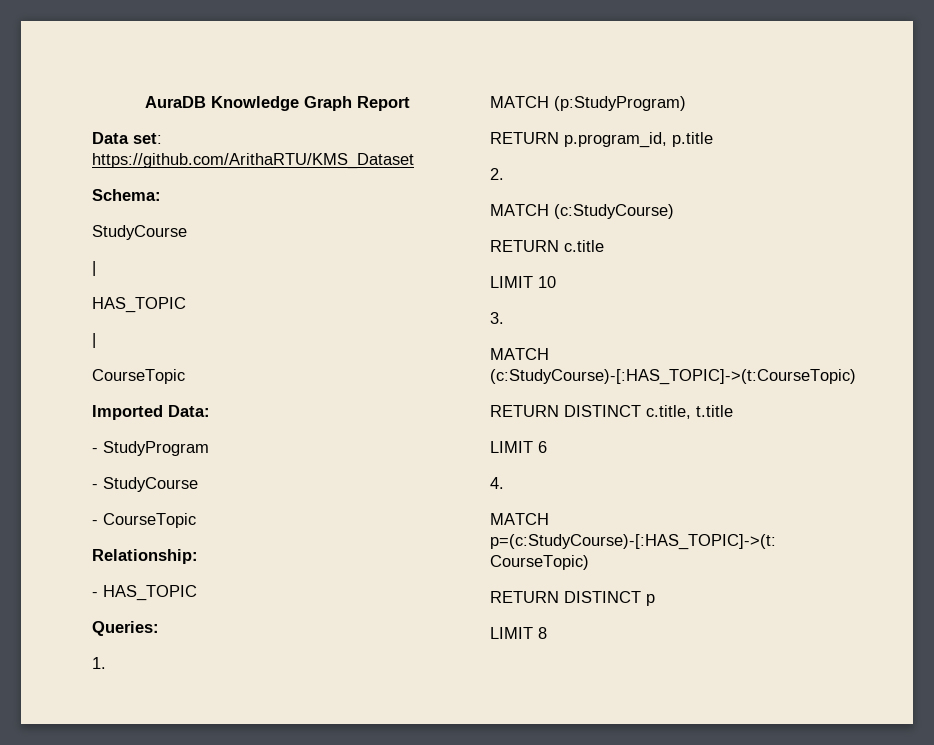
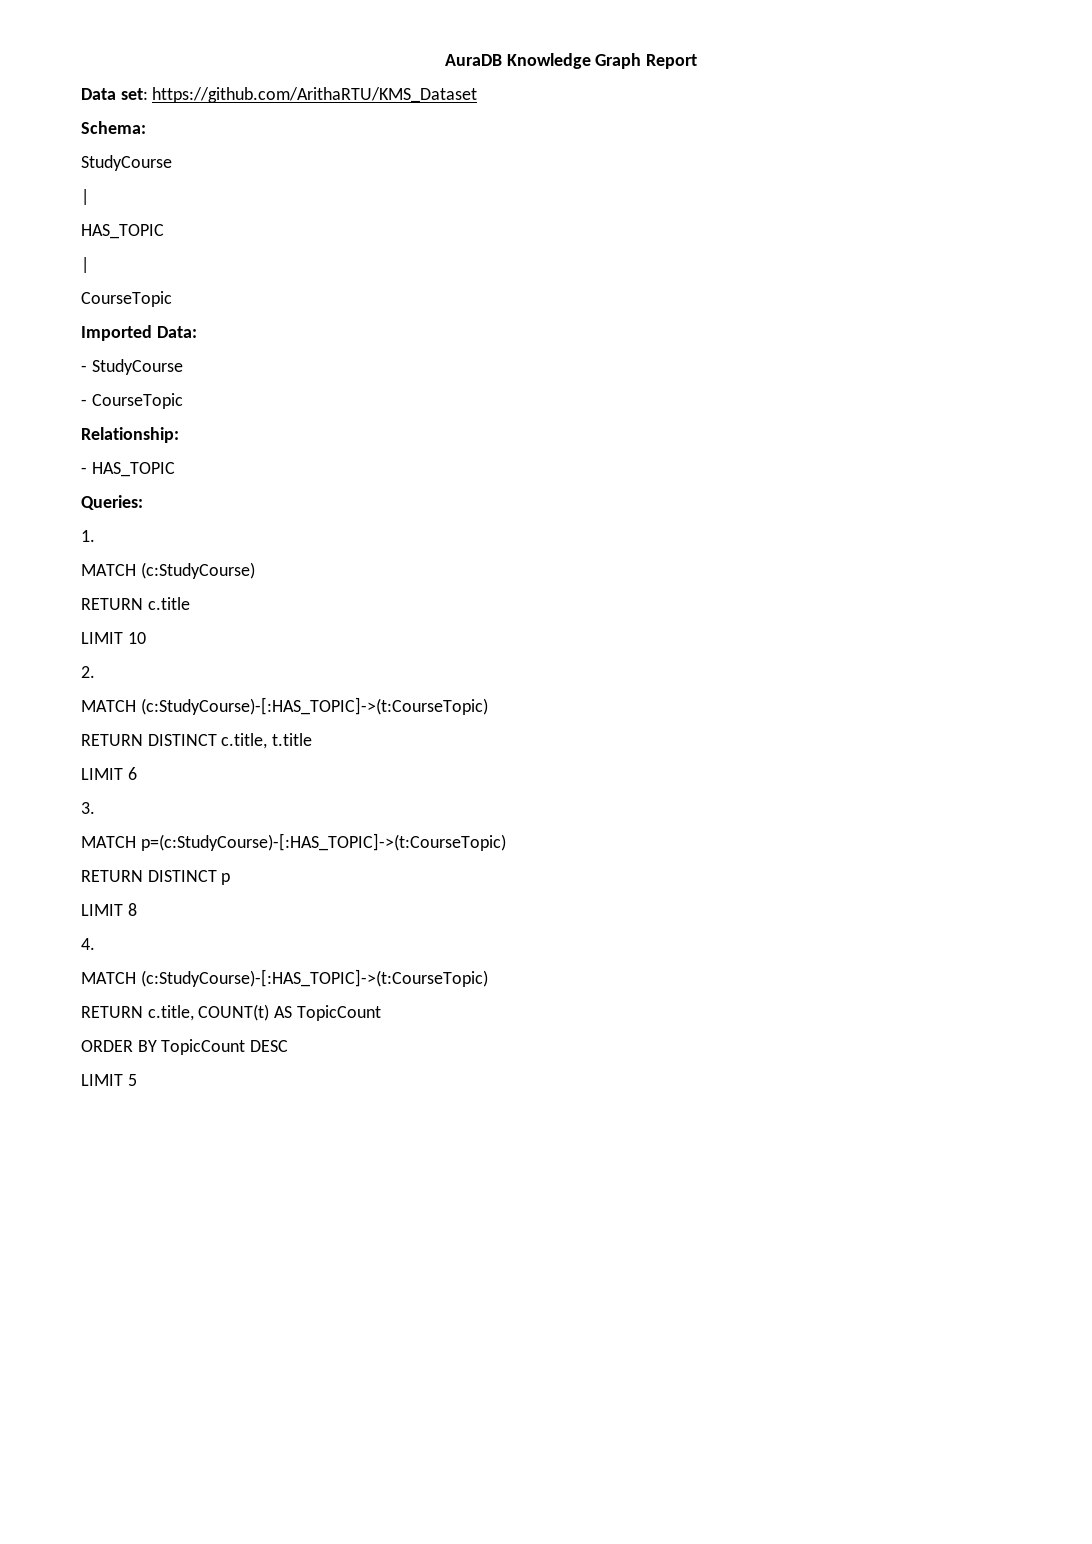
- - StudyProgram
- MATCH (p:StudyProgram)
- RETURN p.program_id, p.title
- 2.
- 3.
+ 2.
- 4.
+ 3.
+ 4.
+ MATCH (c:StudyCourse)-[:HAS_TOPIC]->(t:CourseTopic)
+ RETURN c.title, COUNT(t) AS TopicCount
+ ORDER BY TopicCount DESC
+ LIMIT 5

